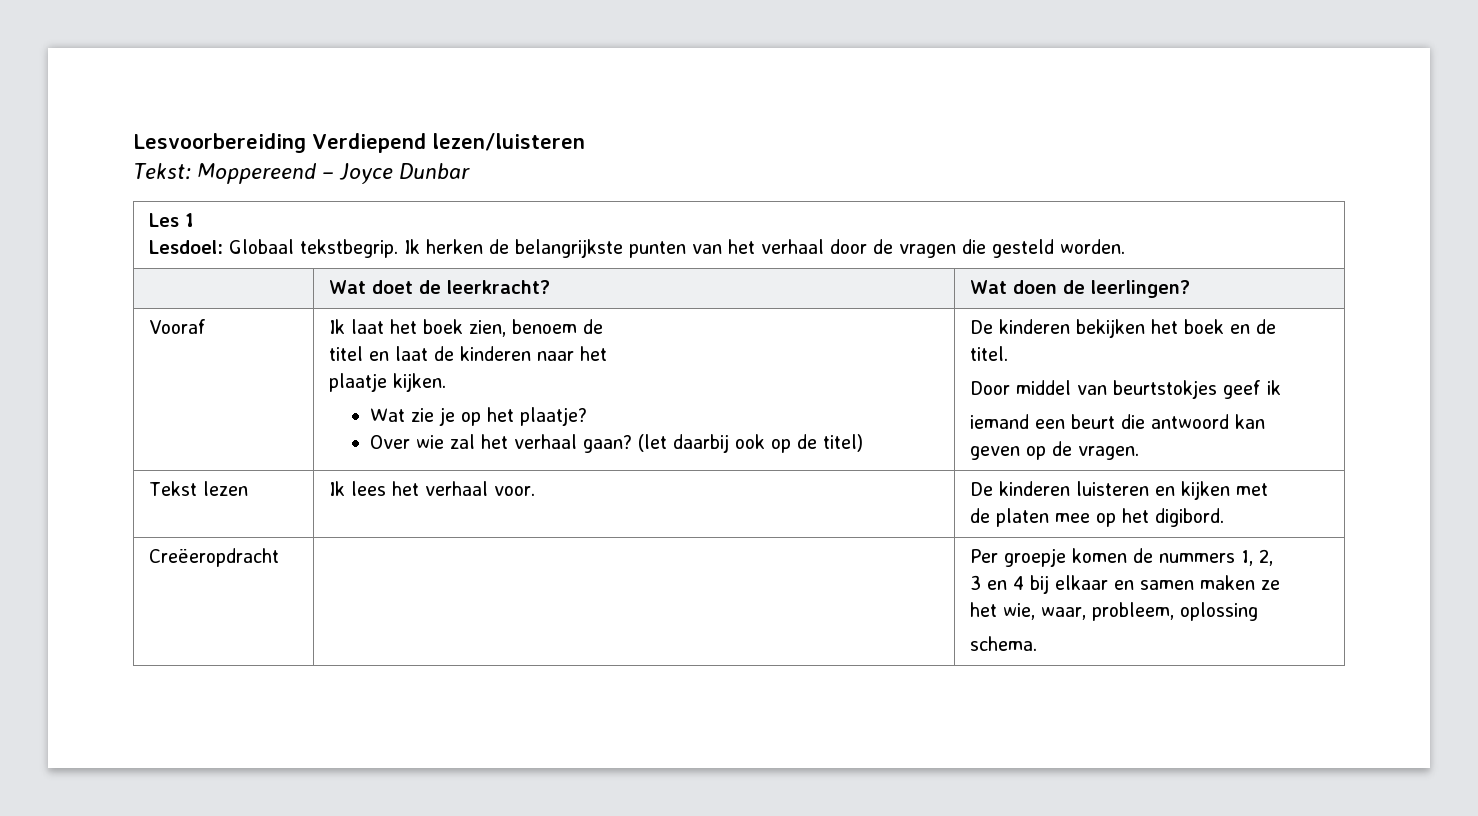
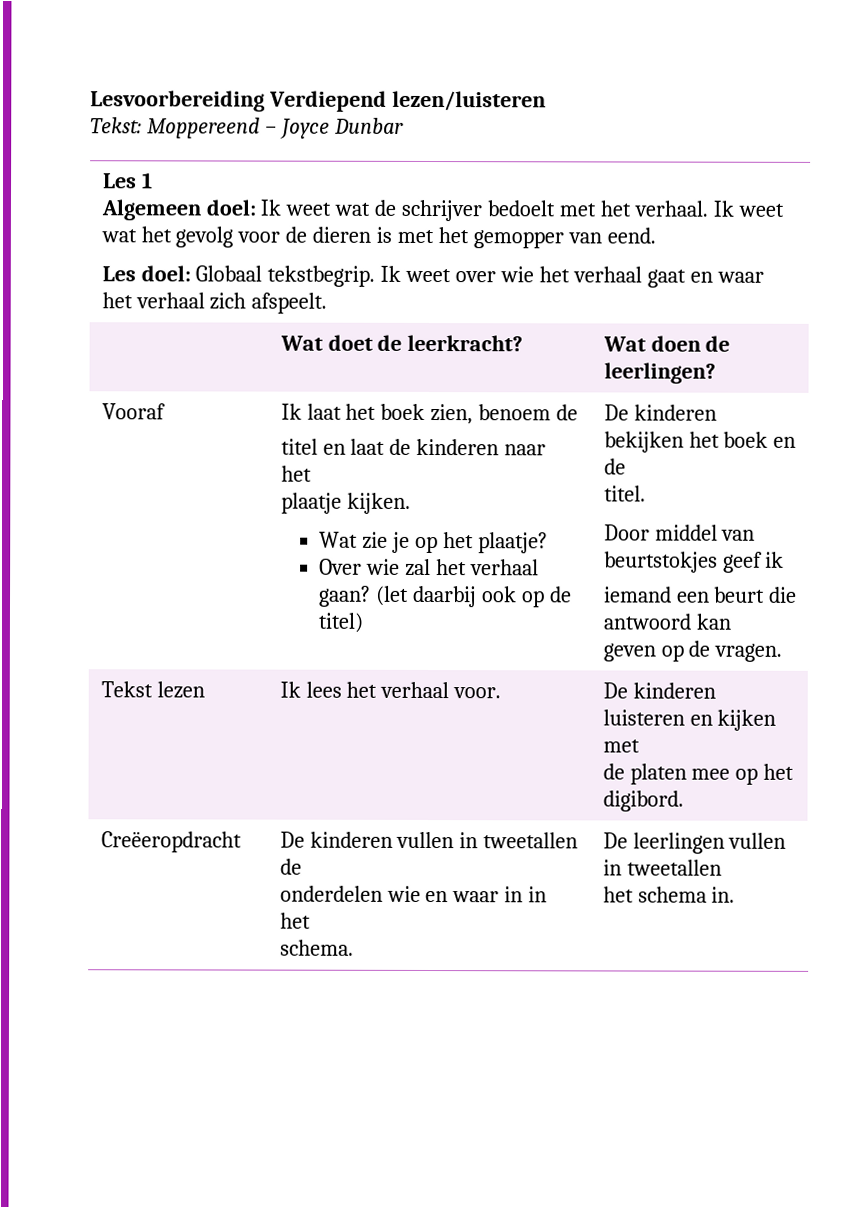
- Lesdoel: Globaal tekstbegrip. Ik herken de belangrijkste punten van het verhaal door de vragen die gesteld worden.
+ Algemeen doel: Ik weet wat de schrijver bedoelt met het verhaal. Ik weet wat het gevolg voor de dieren is met het gemopper van eend.
+ Les doel: Globaal tekstbegrip. Ik weet over wie het verhaal gaat en waar het verhaal zich afspeelt.
- Creëeropdracht | | Per groepje komen de nummers 1, 2,
- 3 en 4 bij elkaar en samen maken ze
- het wie, waar, probleem, oplossing
- schema.
+ Creëeropdracht | De kinderen vullen in tweetallen de
+ onderdelen wie en waar in in het
+ schema. | De leerlingen vullen in tweetallen
+ het schema in.

